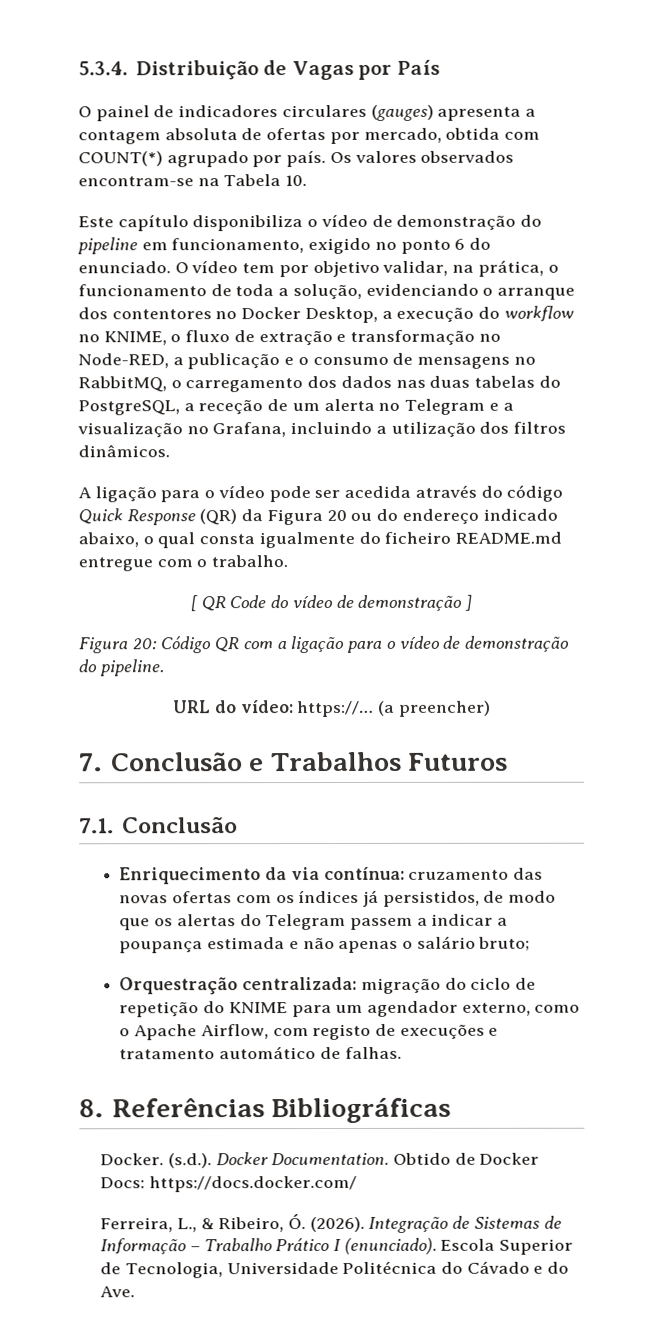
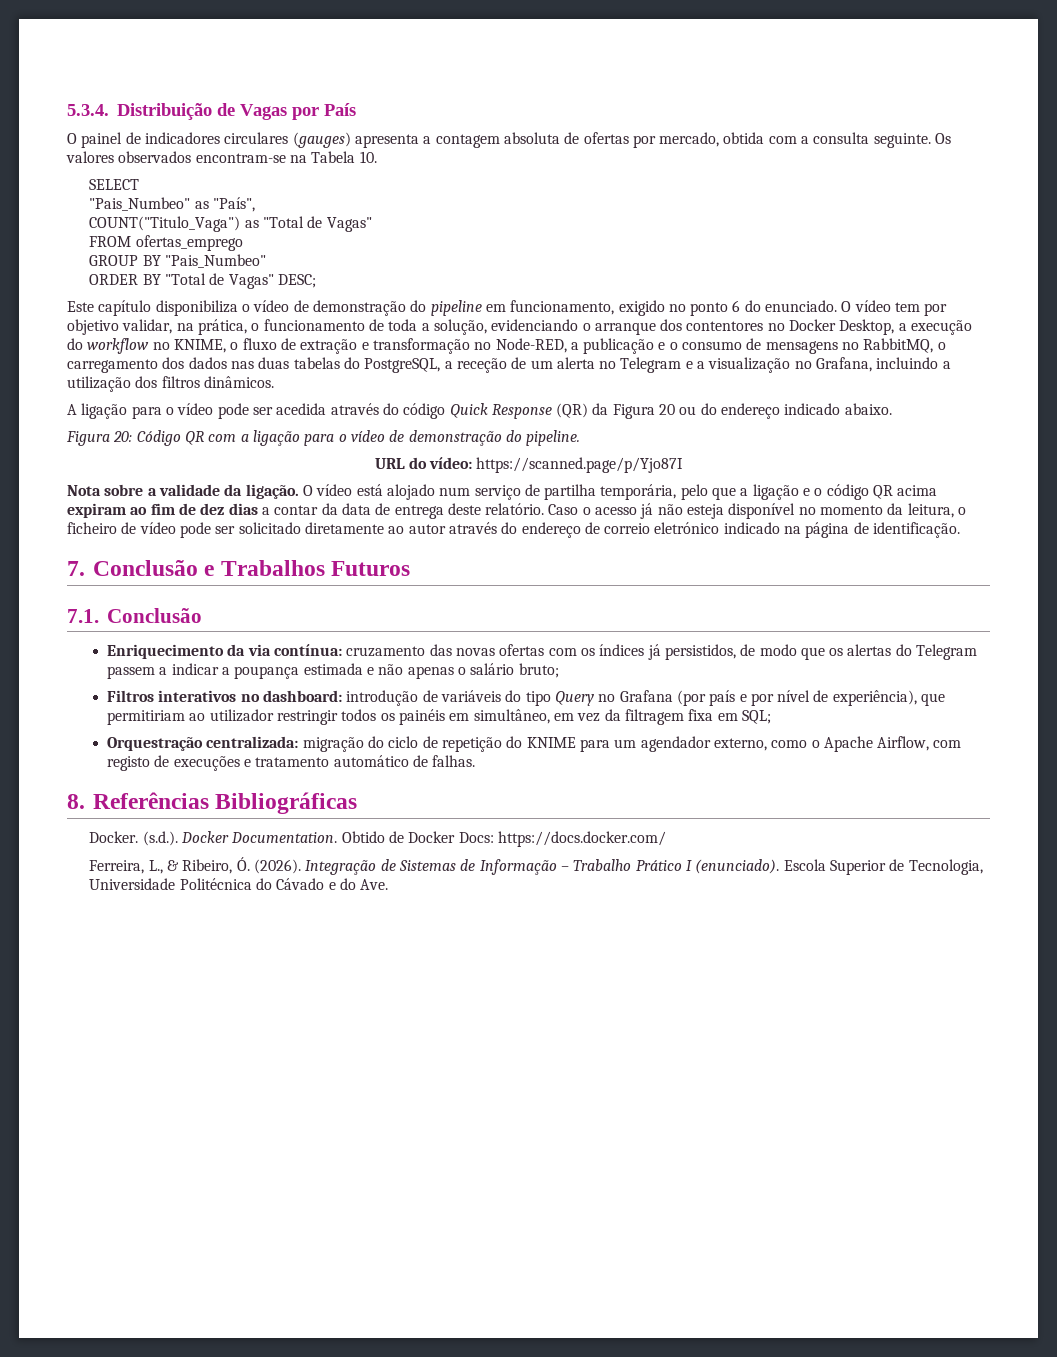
- O painel de indicadores circulares (gauges) apresenta a contagem absoluta de ofertas por mercado, obtida com COUNT(*) agrupado por país.
+ O painel de indicadores circulares (gauges) apresenta a contagem absoluta de ofertas por mercado, obtida com a consulta seguinte.
+ SELECT
+ "Pais_Numbeo" as "País",
+ COUNT("Titulo_Vaga") as "Total de Vagas"
+ FROM ofertas_emprego
+ GROUP BY "Pais_Numbeo"
+ ORDER BY "Total de Vagas" DESC;
- A ligação para o vídeo pode ser acedida através do código Quick Response (QR) da Figura 20 ou do endereço indicado abaixo, o qual consta igualmente do ficheiro README.md entregue com o trabalho.
- [ QR Code do vídeo de demonstração ]
+ A ligação para o vídeo pode ser acedida através do código Quick Response (QR) da Figura 20 ou do endereço indicado abaixo.
- URL do vídeo: https://… (a preencher)
+ URL do vídeo: https://scanned.page/p/Yjo87I
+ Nota sobre a validade da ligação. O vídeo está alojado num serviço de partilha temporária, pelo que a ligação e o código QR acima expiram ao fim de dez dias a contar da data de entrega deste relatório. Caso o acesso já não esteja disponível no momento da leitura, o ficheiro de vídeo pode ser solicitado diretamente ao autor através do endereço de correio eletrónico indicado na página de identificação.
+ Filtros interativos no dashboard: introdução de variáveis do tipo Query no Grafana (por país e por nível de experiência), que permitiriam ao utilizador restringir todos os painéis em simultâneo, em vez da filtragem fixa em SQL;

